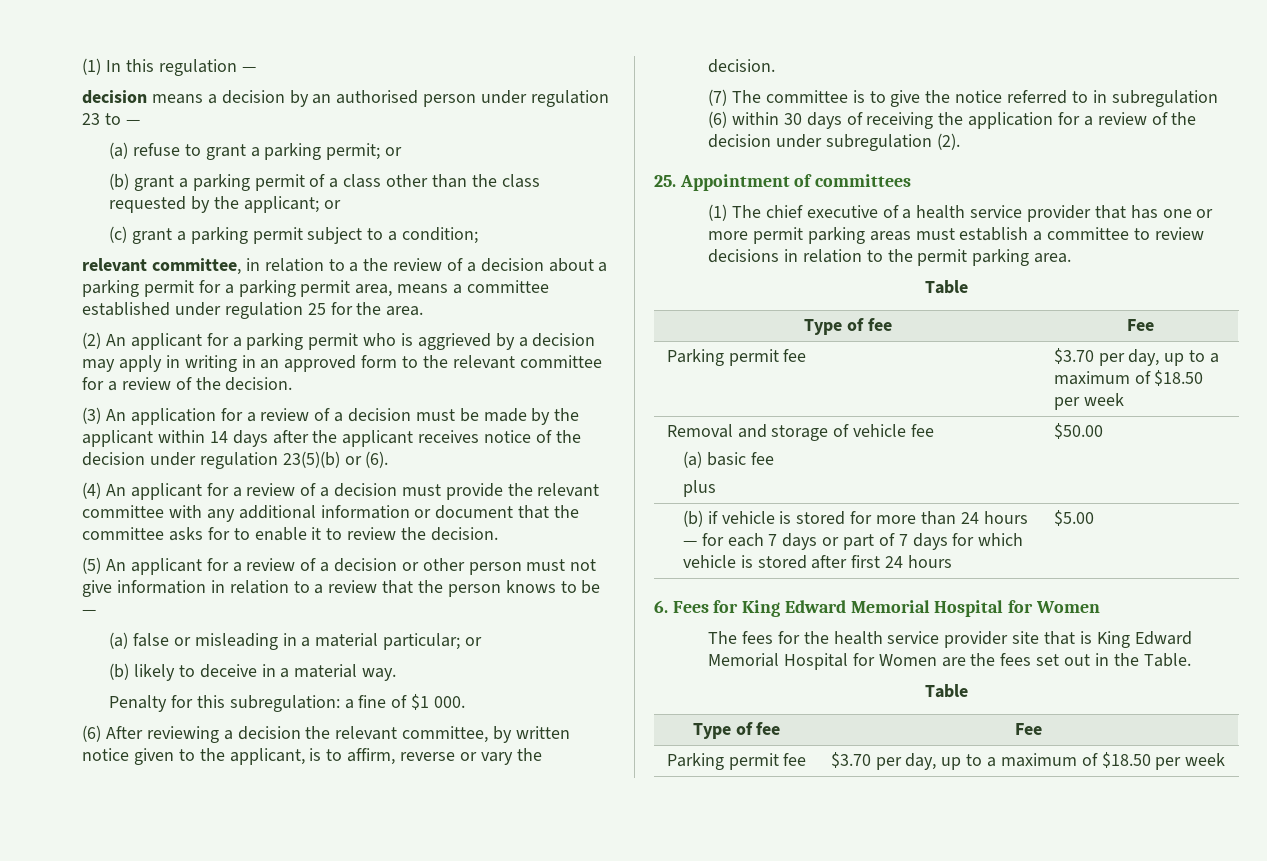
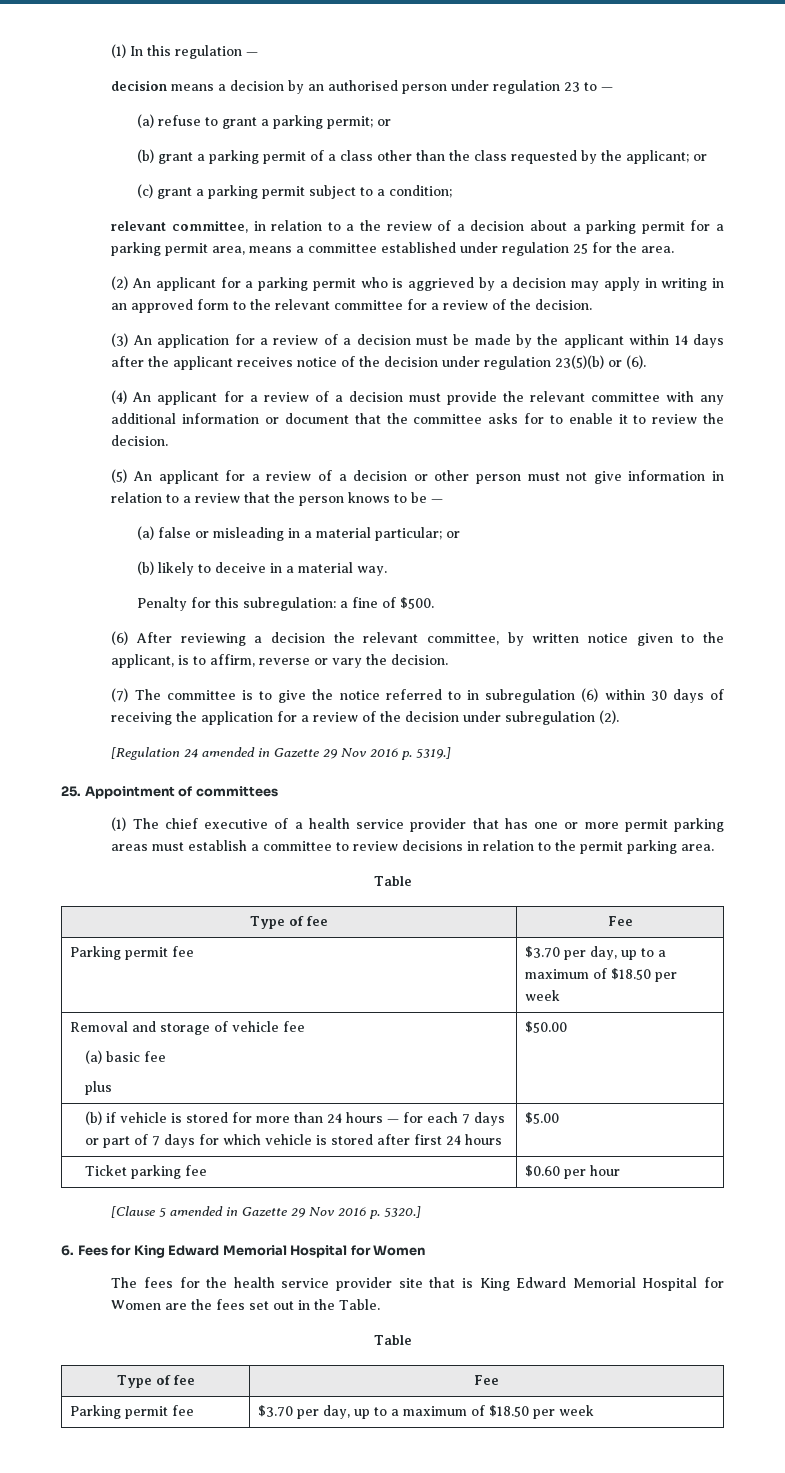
- Penalty for this subregulation: a fine of $1 000.
+ Penalty for this subregulation: a fine of $500.
+ [Regulation 24 amended in Gazette 29 Nov 2016 p. 5319.]
+ Ticket parking fee | $0.60 per hour
+ [Clause 5 amended in Gazette 29 Nov 2016 p. 5320.]

